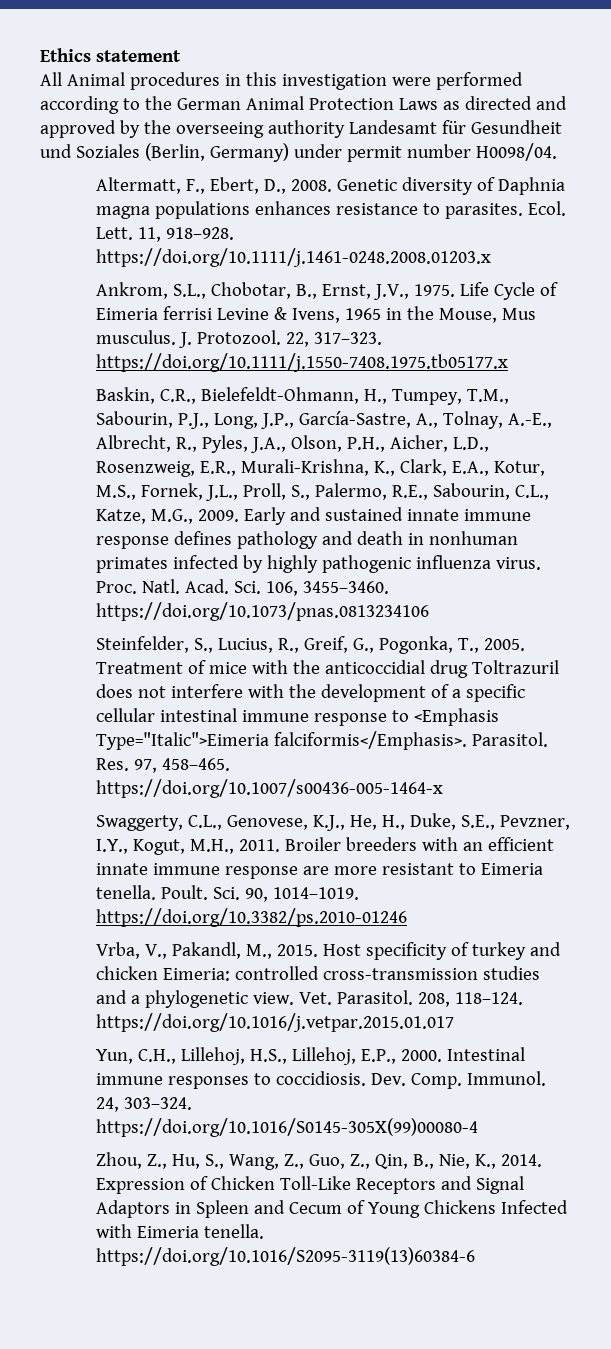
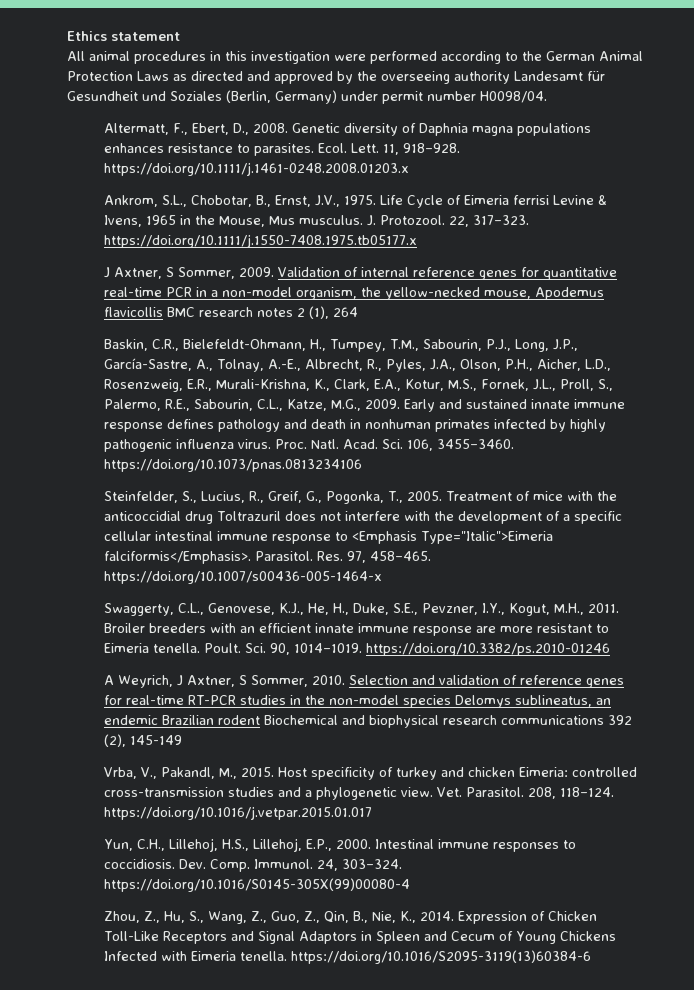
- All Animal procedures in this investigation were performed according to the German Animal Protection Laws as directed and approved by the overseeing authority Landesamt für Gesundheit und Soziales (Berlin, Germany) under permit number H0098/04.
+ All animal procedures in this investigation were performed according to the German Animal Protection Laws as directed and approved by the overseeing authority Landesamt für Gesundheit und Soziales (Berlin, Germany) under permit number H0098/04.
+ J Axtner, S Sommer, 2009. Validation of internal reference genes for quantitative real-time PCR in a non-model organism, the yellow-necked mouse, Apodemus flavicollis BMC research notes 2 (1), 264
+ A Weyrich, J Axtner, S Sommer, 2010. Selection and validation of reference genes for real-time RT-PCR studies in the non-model species Delomys sublineatus, an endemic Brazilian rodent Biochemical and biophysical research communications 392 (2), 145-149

